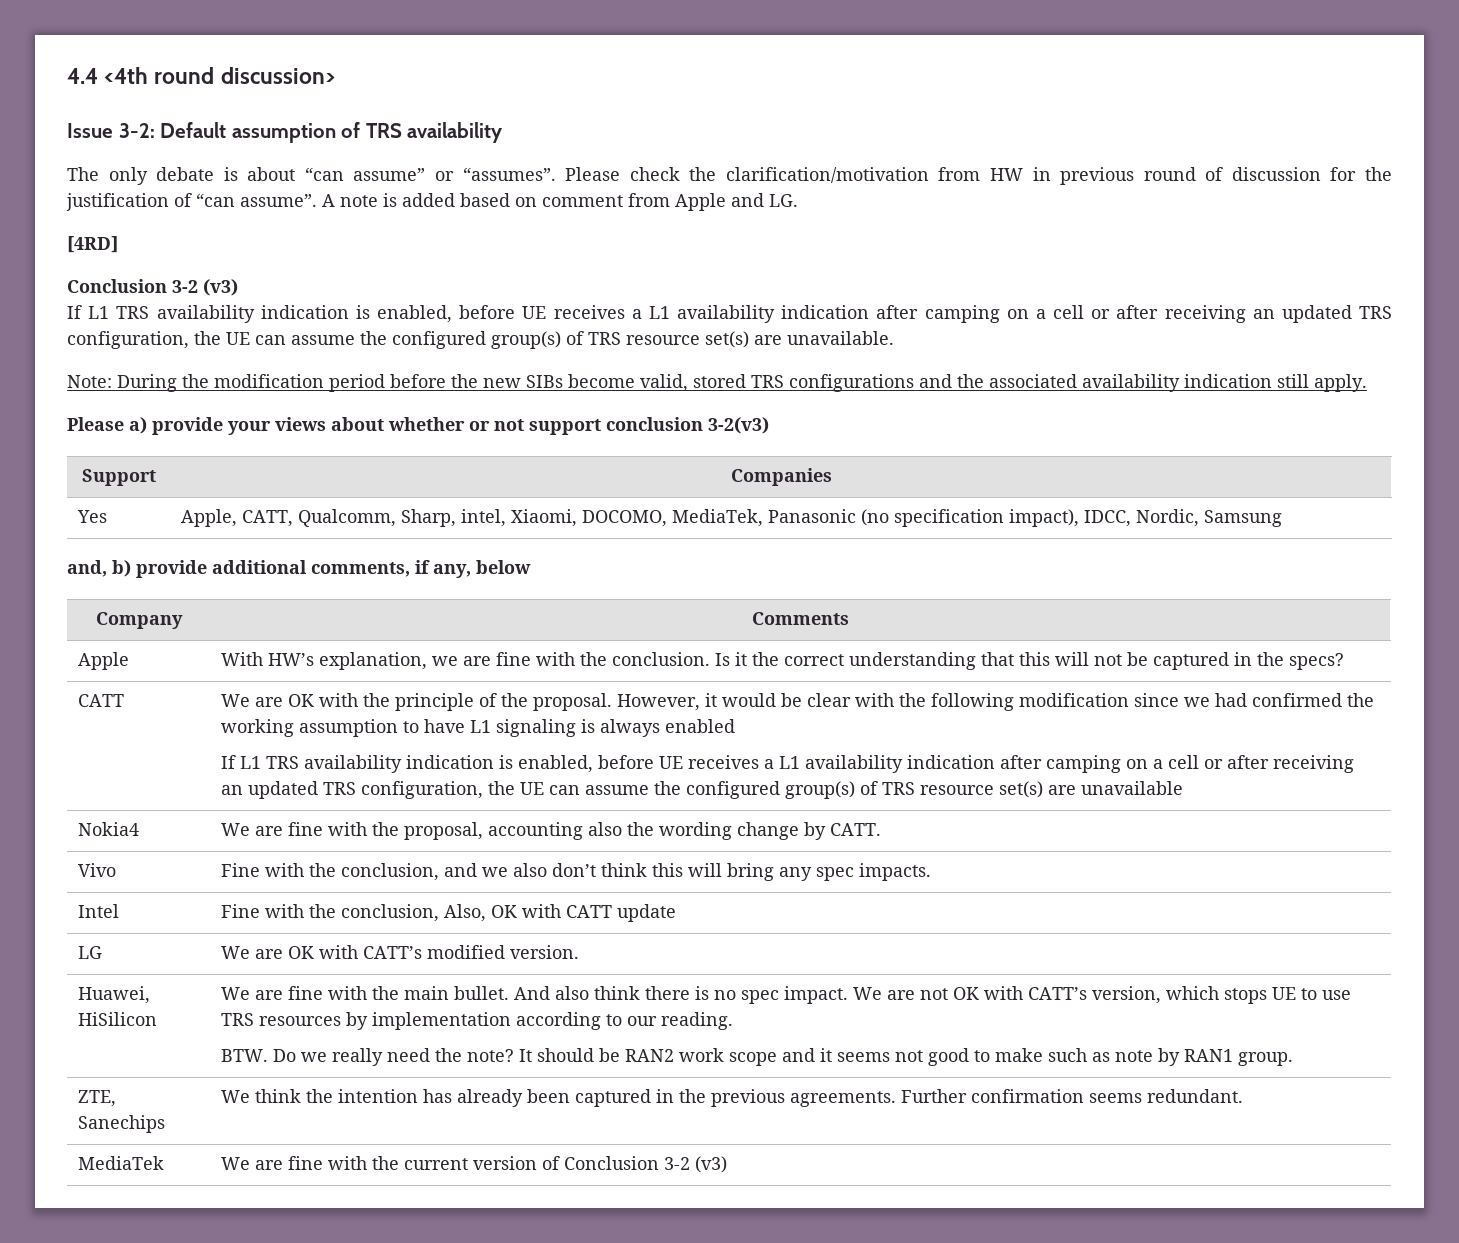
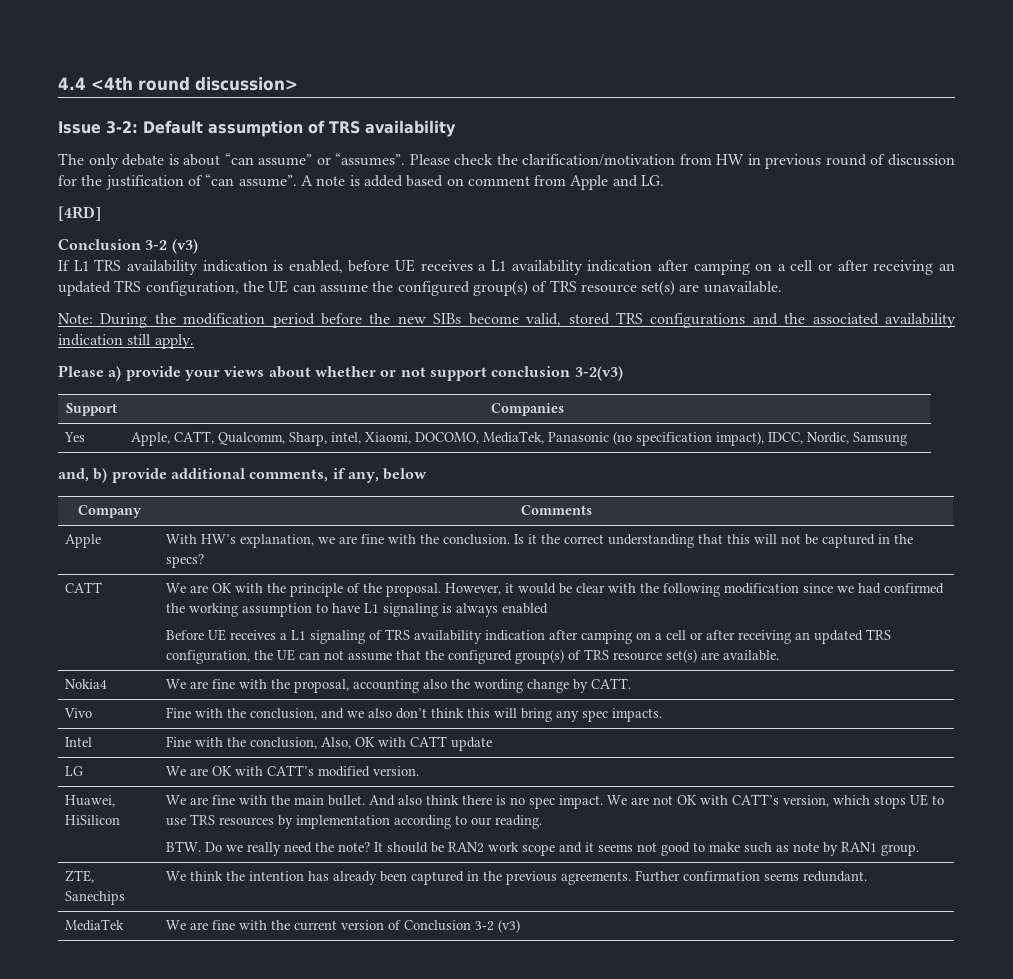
- If L1 TRS availability indication is enabled, before UE receives a L1 availability indication after camping on a cell or after receiving an updated TRS configuration, the UE can assume the configured group(s) of TRS resource set(s) are unavailable
+ Before UE receives a L1 signaling of TRS availability indication after camping on a cell or after receiving an updated TRS configuration, the UE can not assume that the configured group(s) of TRS resource set(s) are available.

